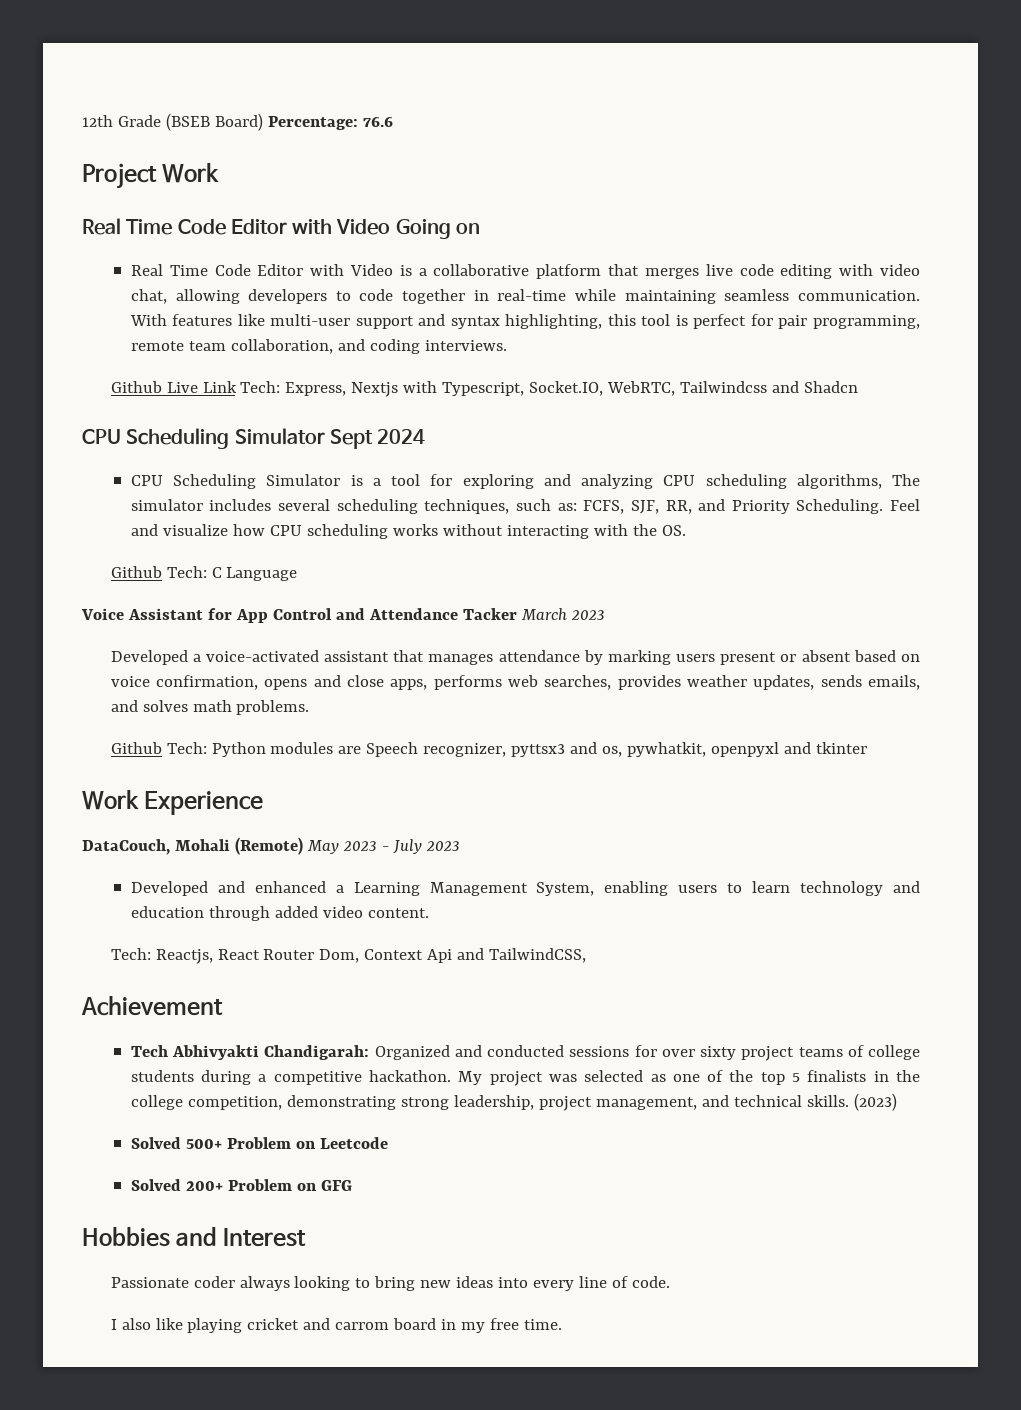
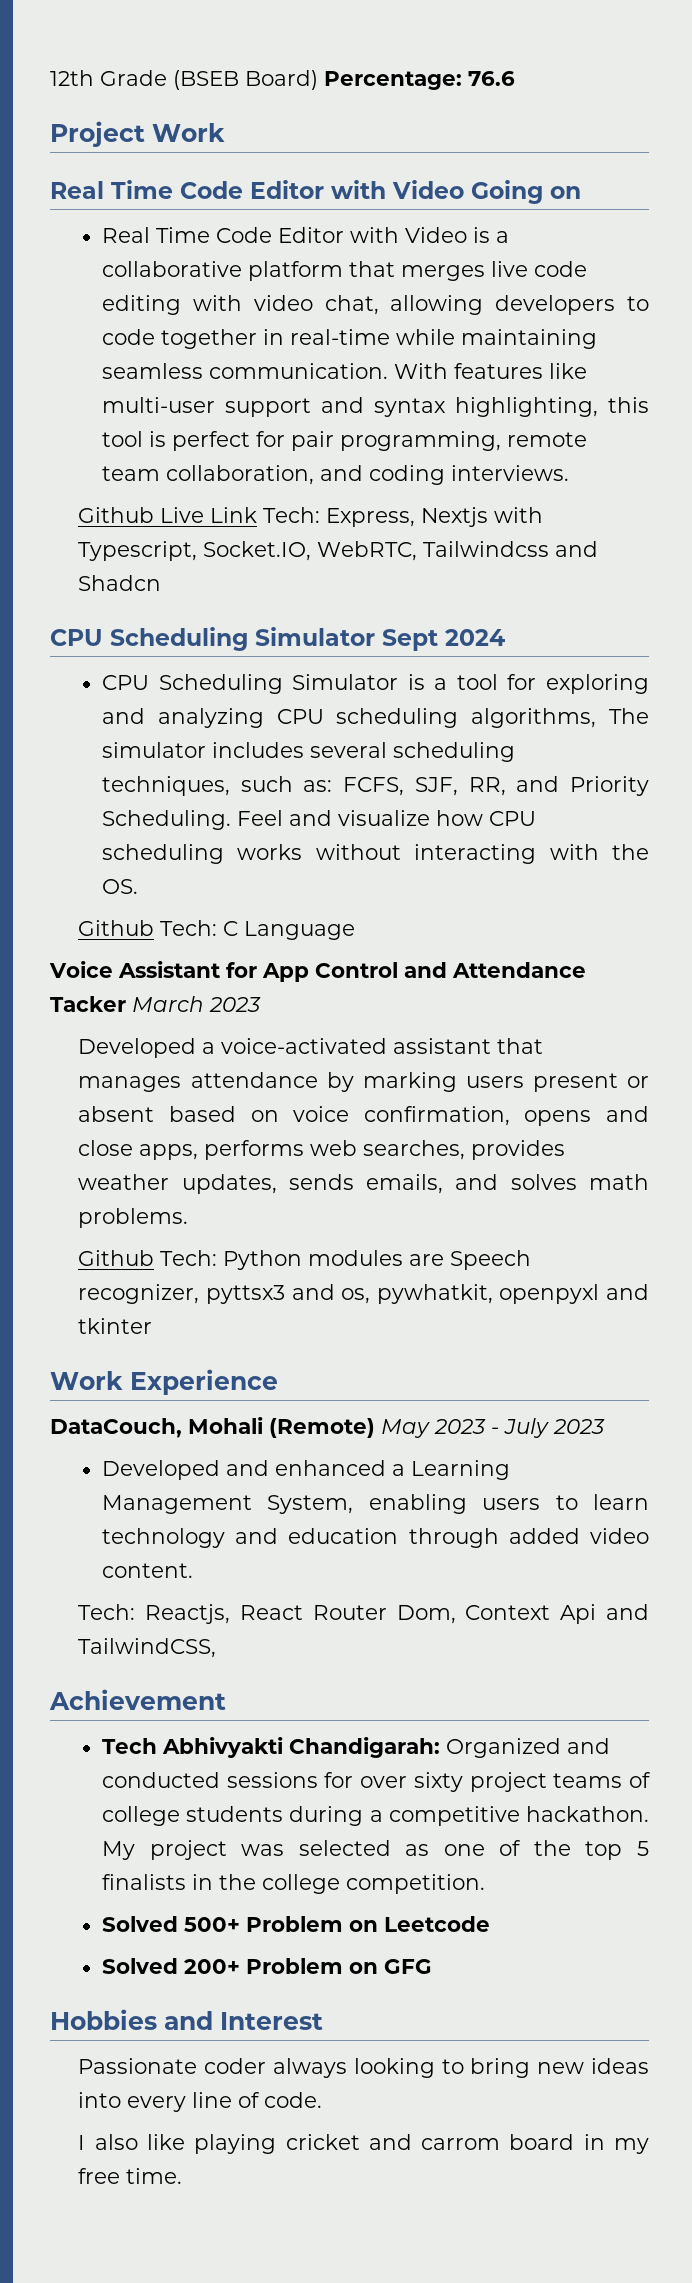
- My project was selected as one of the top 5 finalists in the college competition, demonstrating strong leadership, project management, and technical skills. (2023)
+ My project was selected as one of the top 5 finalists in the college competition.

